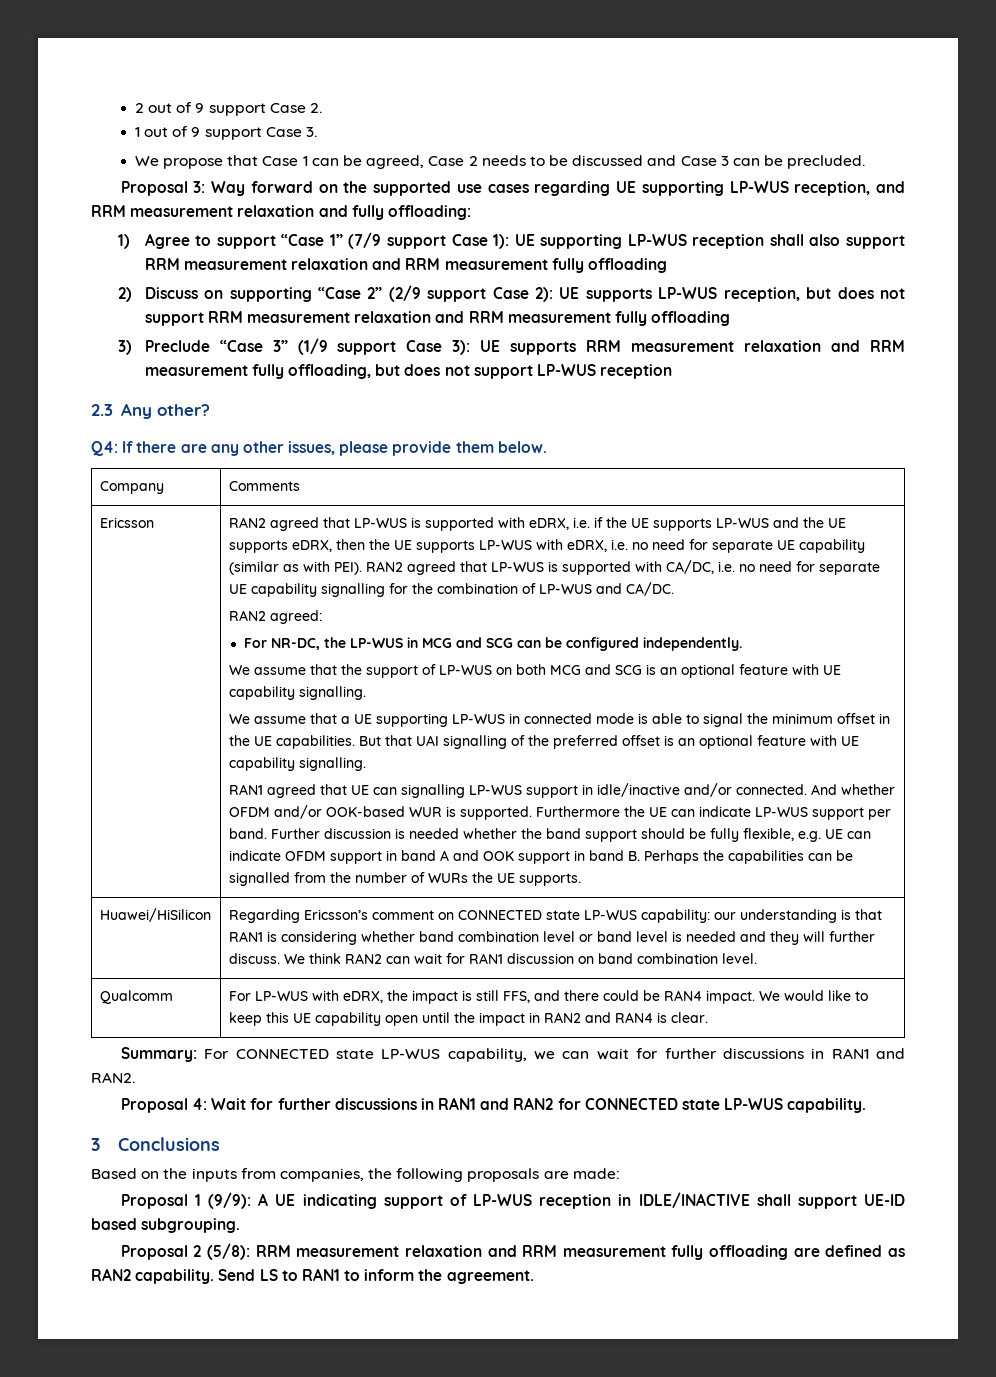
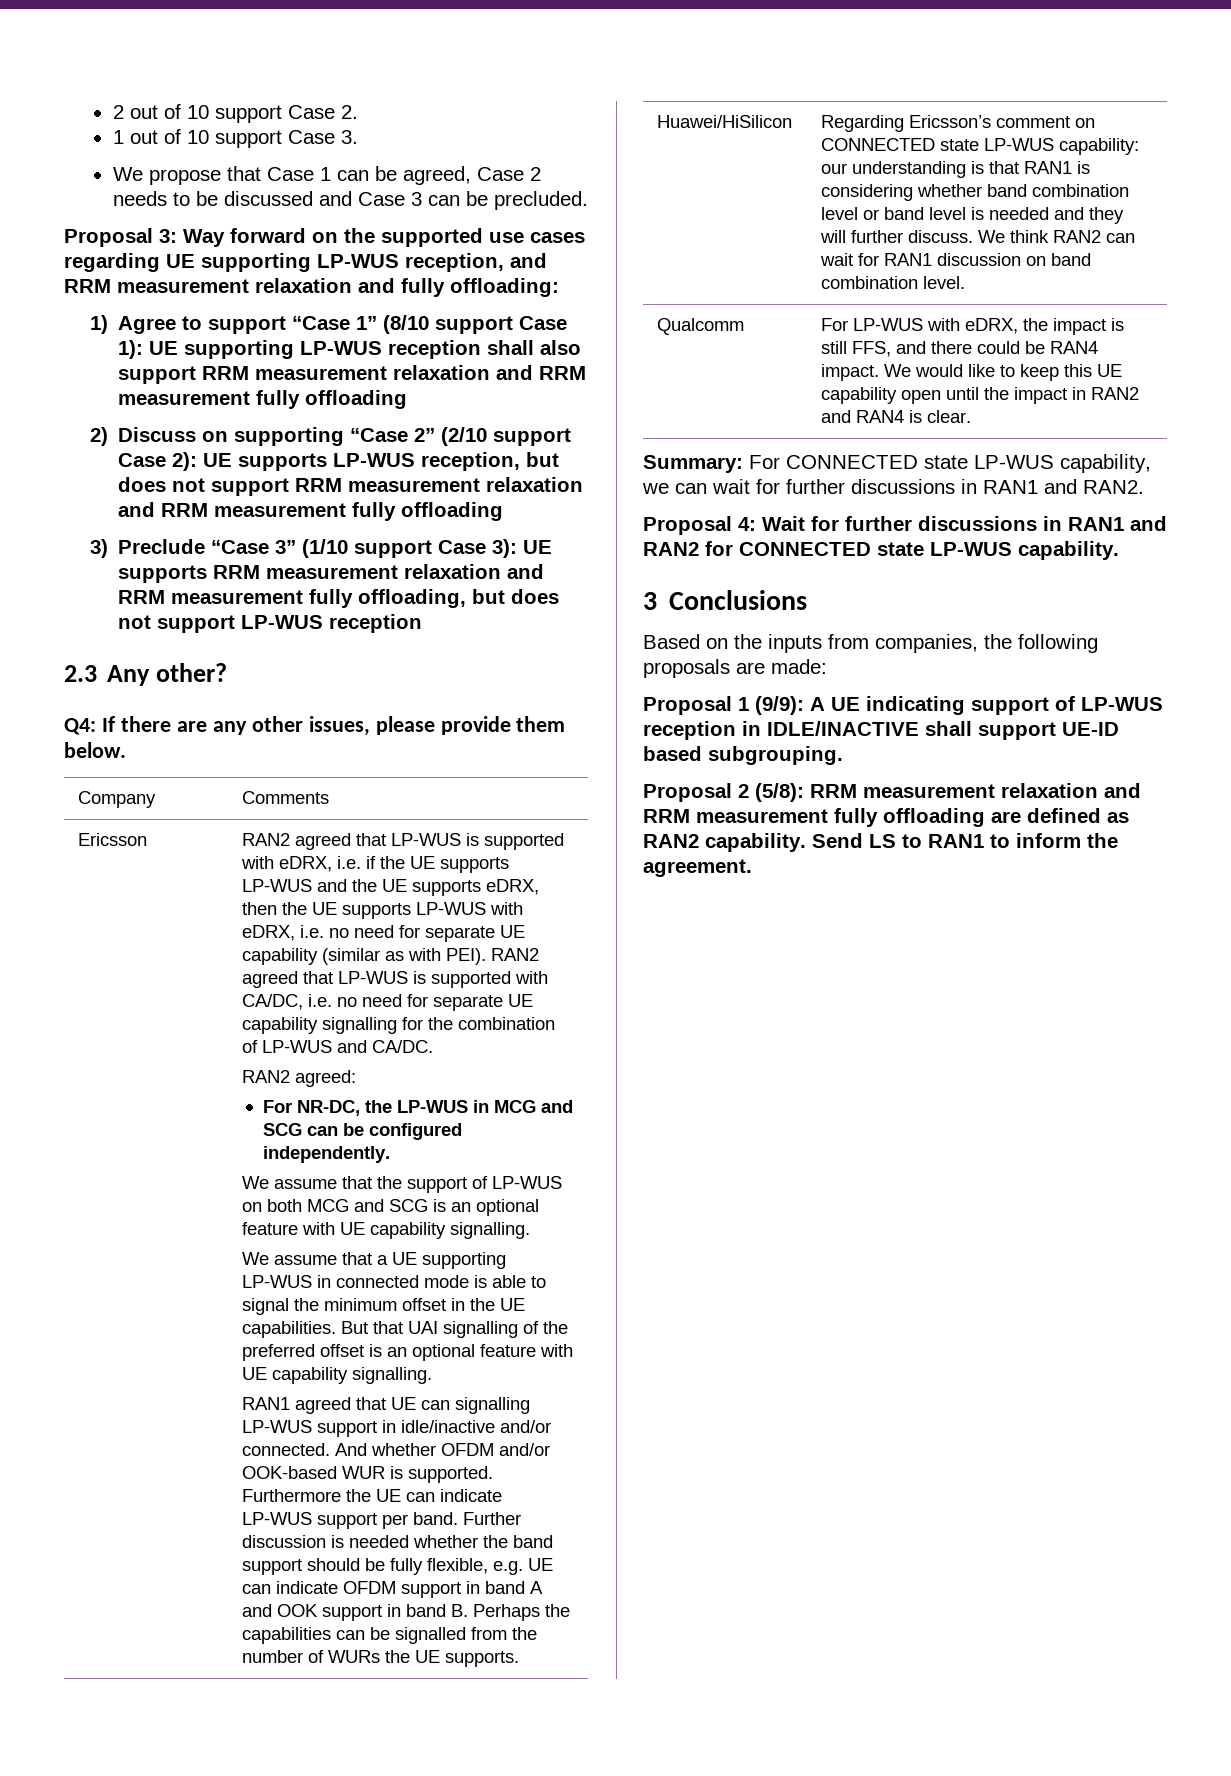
- 2 out of 9 support Case 2.
+ 2 out of 10 support Case 2.
- 1 out of 9 support Case 3.
+ 1 out of 10 support Case 3.
- 1) Agree to support “Case 1” (7/9 support Case 1): UE supporting LP-WUS reception shall also support RRM measurement relaxation and RRM measurement fully offloading
+ 1) Agree to support “Case 1” (8/10 support Case 1): UE supporting LP-WUS reception shall also support RRM measurement relaxation and RRM measurement fully offloading
- 2) Discuss on supporting “Case 2” (2/9 support Case 2): UE supports LP-WUS reception, but does not support RRM measurement relaxation and RRM measurement fully offloading
+ 2) Discuss on supporting “Case 2” (2/10 support Case 2): UE supports LP-WUS reception, but does not support RRM measurement relaxation and RRM measurement fully offloading
- 3) Preclude “Case 3” (1/9 support Case 3): UE supports RRM measurement relaxation and RRM measurement fully offloading, but does not support LP-WUS reception
+ 3) Preclude “Case 3” (1/10 support Case 3): UE supports RRM measurement relaxation and RRM measurement fully offloading, but does not support LP-WUS reception

